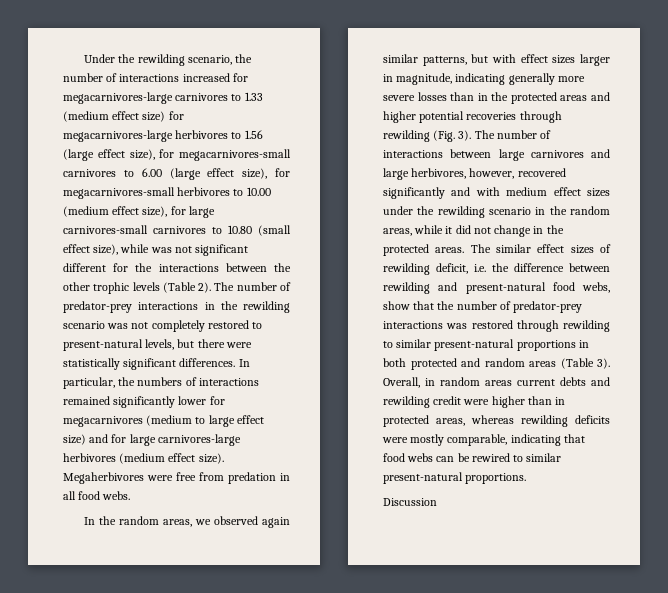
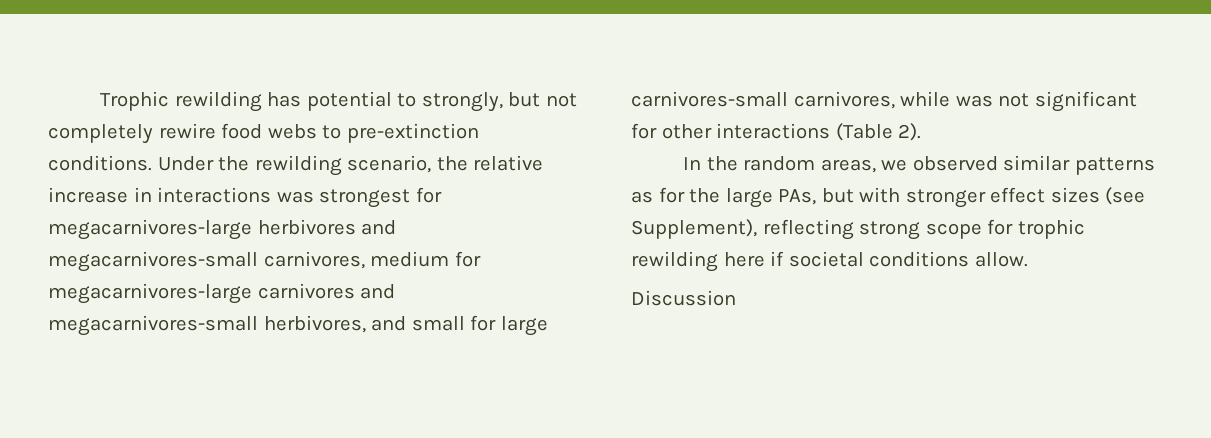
+ Trophic rewilding has potential to strongly, but not completely rewire food webs to pre-extinction conditions.
- Under the rewilding scenario, the number of interactions increased for megacarnivores-large carnivores to 1.33 (medium effect size) for megacarnivores-large herbivores to 1.56 (large effect size), for megacarnivores-small carnivores to 6.00 (large effect size), for megacarnivores-small herbivores to 10.00 (medium effect size), for large carnivores-small carnivores to 10.80 (small effect size), while was not significant different for the interactions between the other trophic levels (Table 2). The number of predator-prey interactions in the rewilding scenario was not completely restored to present-natural levels, but there were statistically significant differences. In particular, the numbers of interactions remained significantly lower for megacarnivores (medium to large effect size) and for large carnivores-large herbivores (medium effect size). Megaherbivores were free from predation in all food webs.
+ Under the rewilding scenario, the relative increase in interactions was strongest for megacarnivores-large herbivores and megacarnivores-small carnivores, medium for megacarnivores-large carnivores and megacarnivores-small herbivores, and small for large carnivores-small carnivores, while was not significant for other interactions (Table 2).
- In the random areas, we observed again similar patterns, but with effect sizes larger in magnitude, indicating generally more severe losses than in the protected areas and higher potential recoveries through rewilding (Fig. 3). The number of interactions between large carnivores and large herbivores, however, recovered significantly and with medium effect sizes under the rewilding scenario in the random areas, while it did not change in the protected areas. The similar effect sizes of rewilding deficit, i.e. the difference between rewilding and present-natural food webs, show that the number of predator-prey interactions was restored through rewilding to similar present-natural proportions in both protected and random areas (Table 3). Overall, in random areas current debts and rewilding credit were higher than in protected areas, whereas rewilding deficits were mostly comparable, indicating that food webs can be rewired to similar present-natural proportions.
+ In the random areas, we observed similar patterns as for the large PAs, but with stronger effect sizes (see Supplement), reflecting strong scope for trophic rewilding here if societal conditions allow.

